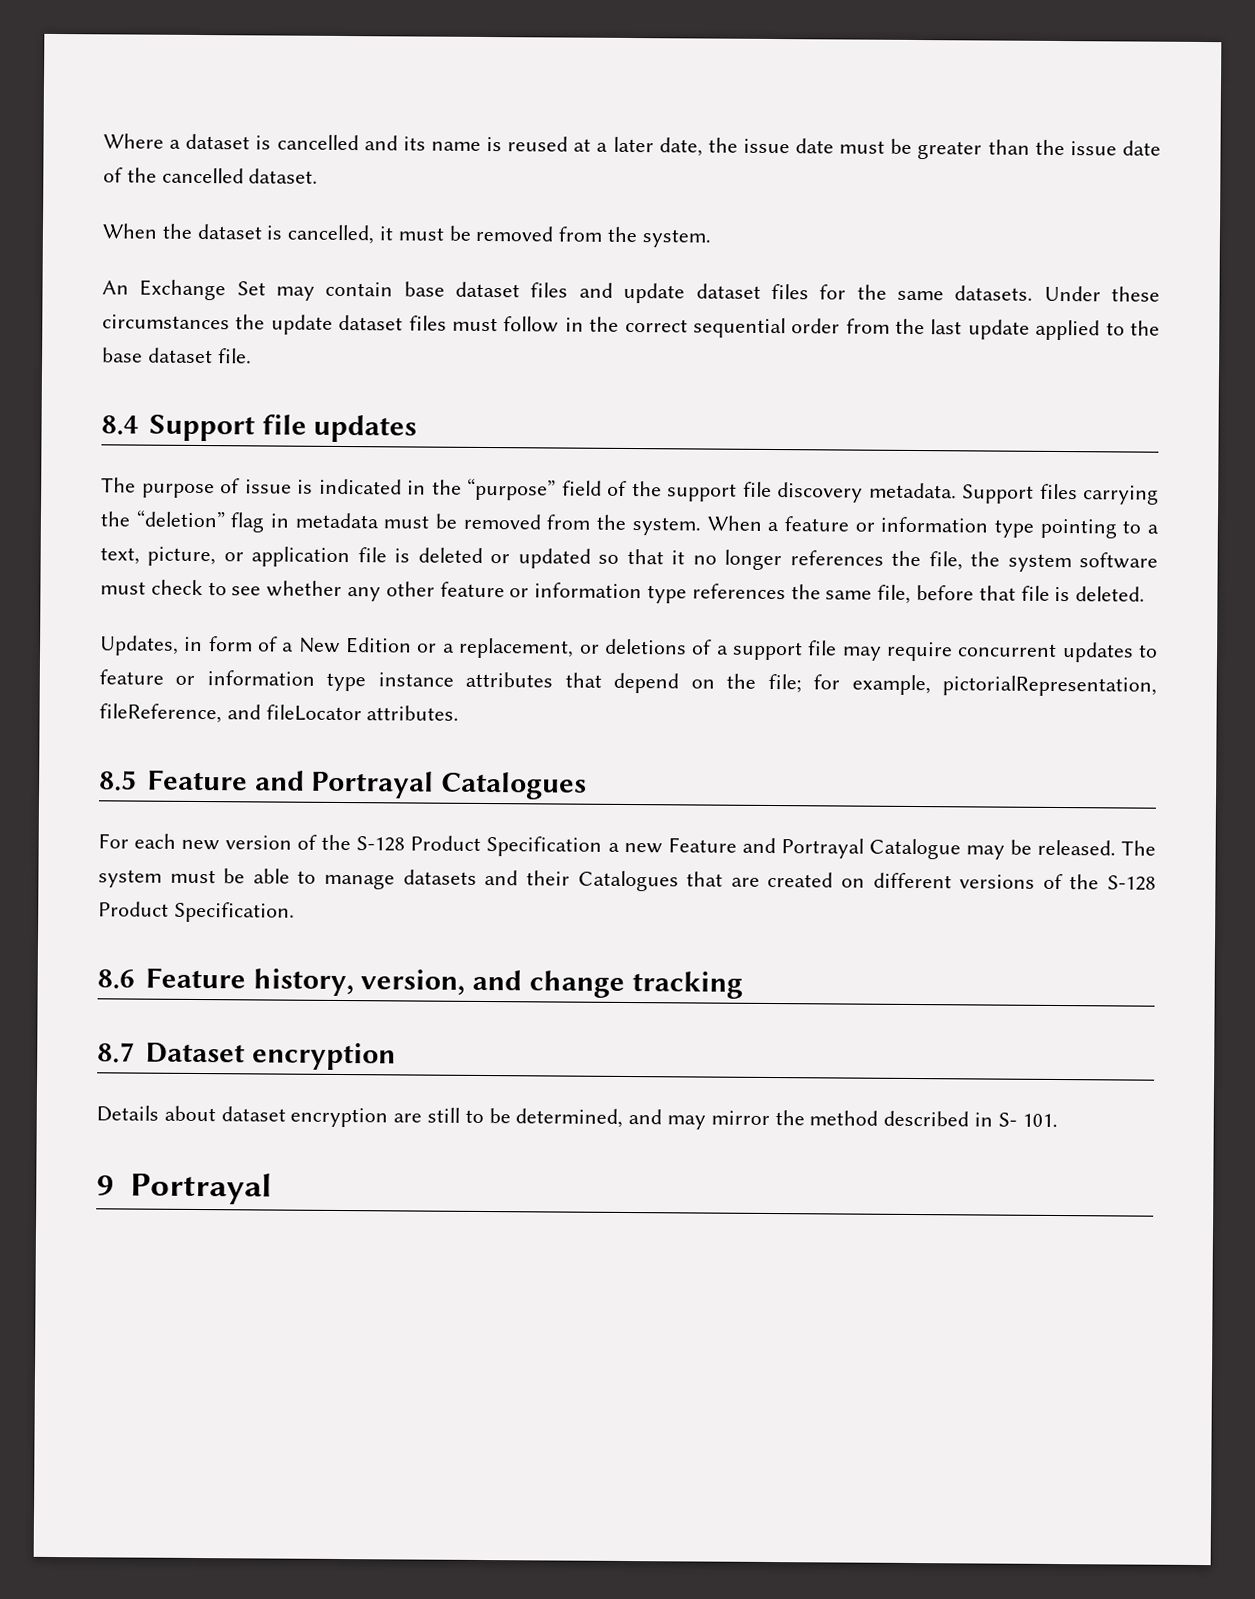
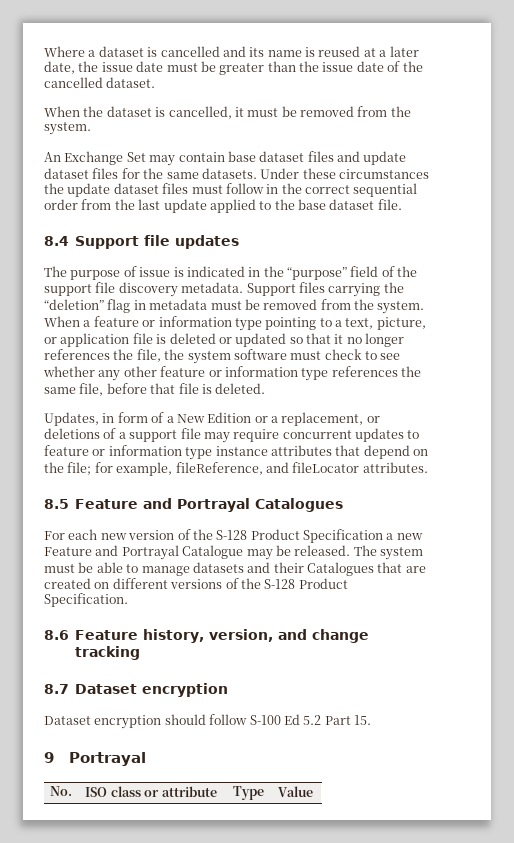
- Updates, in form of a New Edition or a replacement, or deletions of a support file may require concurrent updates to feature or information type instance attributes that depend on the file; for example, pictorialRepresentation, fileReference, and fileLocator attributes.
+ Updates, in form of a New Edition or a replacement, or deletions of a support file may require concurrent updates to feature or information type instance attributes that depend on the file; for example, fileReference, and fileLocator attributes.
- Details about dataset encryption are still to be determined, and may mirror the method described in S- 101.
+ Dataset encryption should follow S-100 Ed 5.2 Part 15.
  9 Portrayal
+ No. | ISO class or attribute | Type | Value

